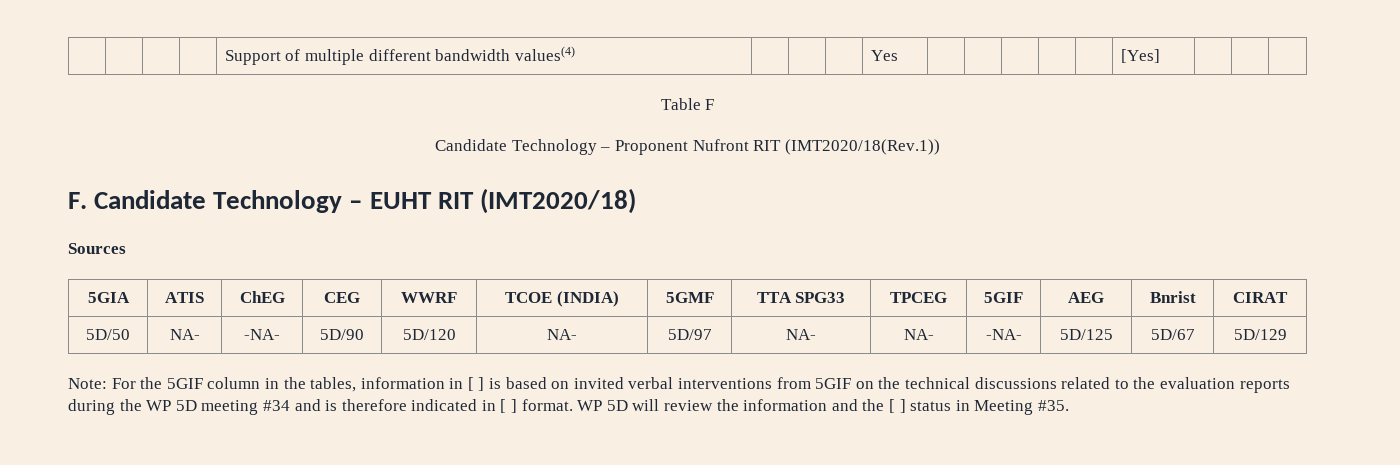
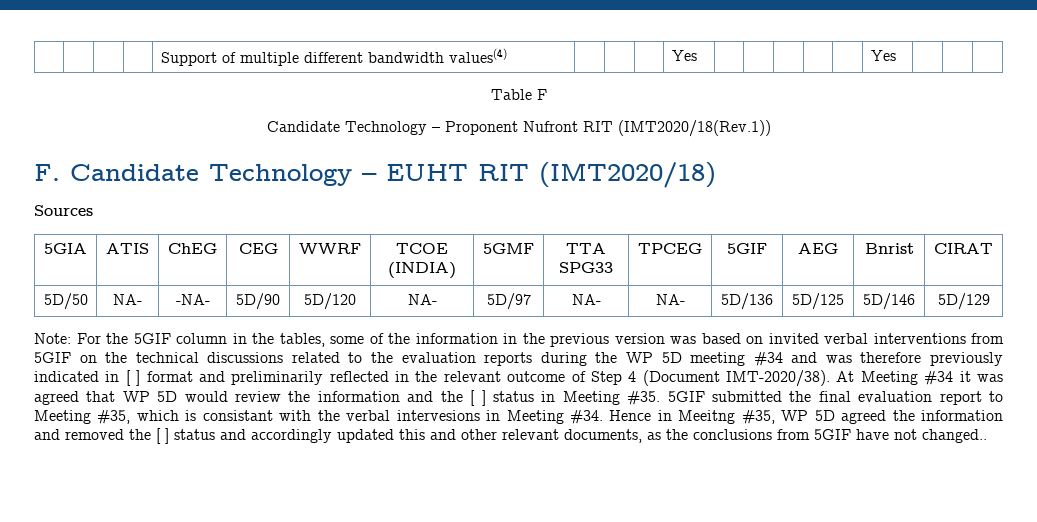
- | | | | Support of multiple different bandwidth values(4) | | | | Yes | | | | | | [Yes] | | |
+ | | | | Support of multiple different bandwidth values(4) | | | | Yes | | | | | | Yes | | |
- 5D/50 | NA- | -NA- | 5D/90 | 5D/120 | NA- | 5D/97 | NA- | NA- | -NA- | 5D/125 | 5D/67 | 5D/129
+ 5D/50 | NA- | -NA- | 5D/90 | 5D/120 | NA- | 5D/97 | NA- | NA- | 5D/136 | 5D/125 | 5D/146 | 5D/129
- Note: For the 5GIF column in the tables, information in [ ] is based on invited verbal interventions from 5GIF on the technical discussions related to the evaluation reports during the WP 5D meeting #34 and is therefore indicated in [ ] format. WP 5D will review the information and the [ ] status in Meeting #35.
+ Note: For the 5GIF column in the tables, some of the information in the previous version was based on invited verbal interventions from 5GIF on the technical discussions related to the evaluation reports during the WP 5D meeting #34 and was therefore previously indicated in [ ] format and preliminarily reflected in the relevant outcome of Step 4 (Document IMT-2020/38). At Meeting #34 it was agreed that WP 5D would review the information and the [ ] status in Meeting #35.
+ 5GIF submitted the final evaluation report to Meeting #35, which is consistant with the verbal intervesions in Meeting #34. Hence in Meeitng #35, WP 5D agreed the information and removed the [ ] status and accordingly updated this and other relevant documents, as the conclusions from 5GIF have not changed..

